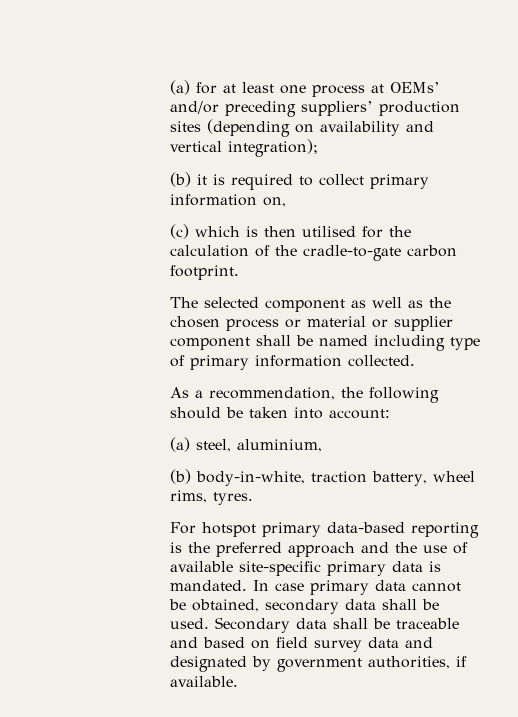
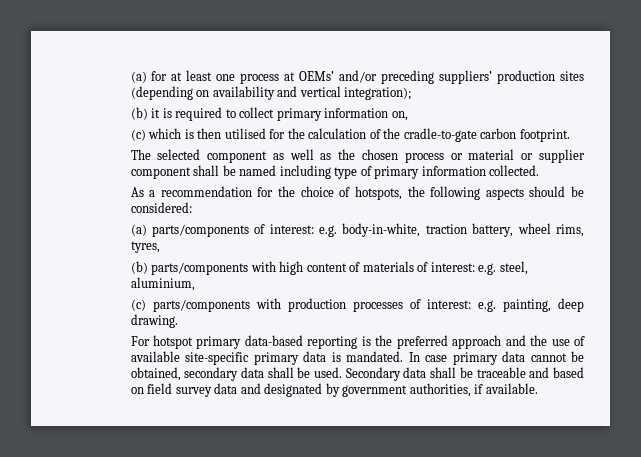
- As a recommendation, the following should be taken into account:
- (a) steel, aluminium,
- (b) body-in-white, traction battery, wheel rims, tyres.
+ As a recommendation for the choice of hotspots, the following aspects should be considered:
+ (a) parts/components of interest: e.g. body-in-white, traction battery, wheel rims, tyres,
+ (b) parts/components with high content of materials of interest: e.g. steel, aluminium,
+ (c) parts/components with production processes of interest: e.g. painting, deep drawing.

